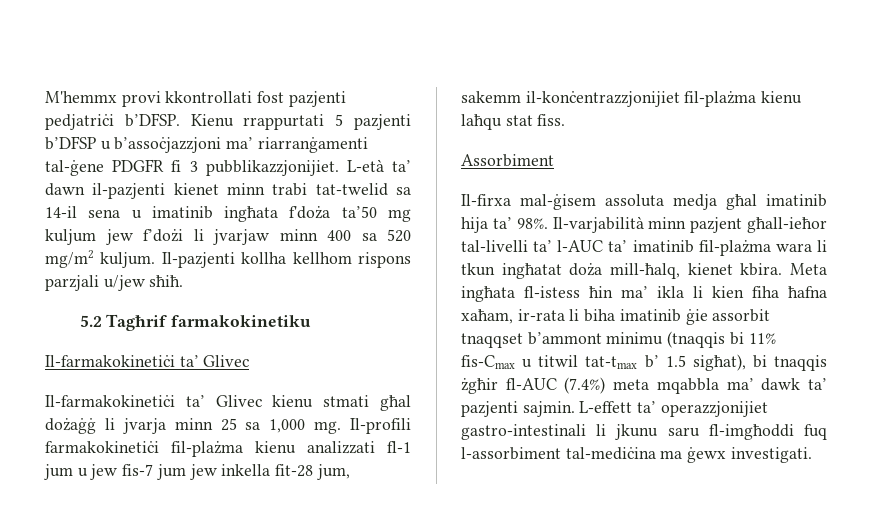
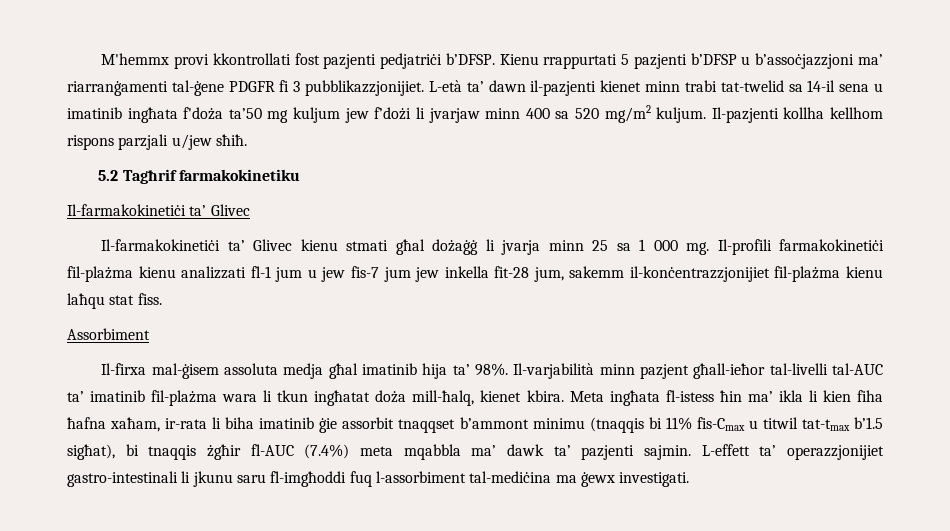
- Il-farmakokinetiċi ta’ Glivec kienu stmati għal dożaġġ li jvarja minn 25 sa 1,000 mg.
+ Il-farmakokinetiċi ta’ Glivec kienu stmati għal dożaġġ li jvarja minn 25 sa 1 000 mg.
- Il-varjabilità minn pazjent għall-ieħor tal-livelli ta’ l-AUC ta’ imatinib fil-plażma wara li tkun ingħatat doża mill-ħalq, kienet kbira.
+ Il-varjabilità minn pazjent għall-ieħor tal-livelli tal-AUC ta’ imatinib fil-plażma wara li tkun ingħatat doża mill-ħalq, kienet kbira.
- Meta ingħata fl-istess ħin ma’ ikla li kien fiha ħafna xaħam, ir-rata li biha imatinib ġie assorbit tnaqqset b’ammont minimu (tnaqqis bi 11% fis-Cmax u titwil tat-tmax b’ 1.5 sigħat), bi tnaqqis żgħir fl-AUC (7.4%) meta mqabbla ma’ dawk ta’ pazjenti sajmin.
+ Meta ingħata fl-istess ħin ma’ ikla li kien fiha ħafna xaħam, ir-rata li biha imatinib ġie assorbit tnaqqset b’ammont minimu (tnaqqis bi 11% fis-Cmax u titwil tat-tmax b’1.5 sigħat), bi tnaqqis żgħir fl-AUC (7.4%) meta mqabbla ma’ dawk ta’ pazjenti sajmin.

